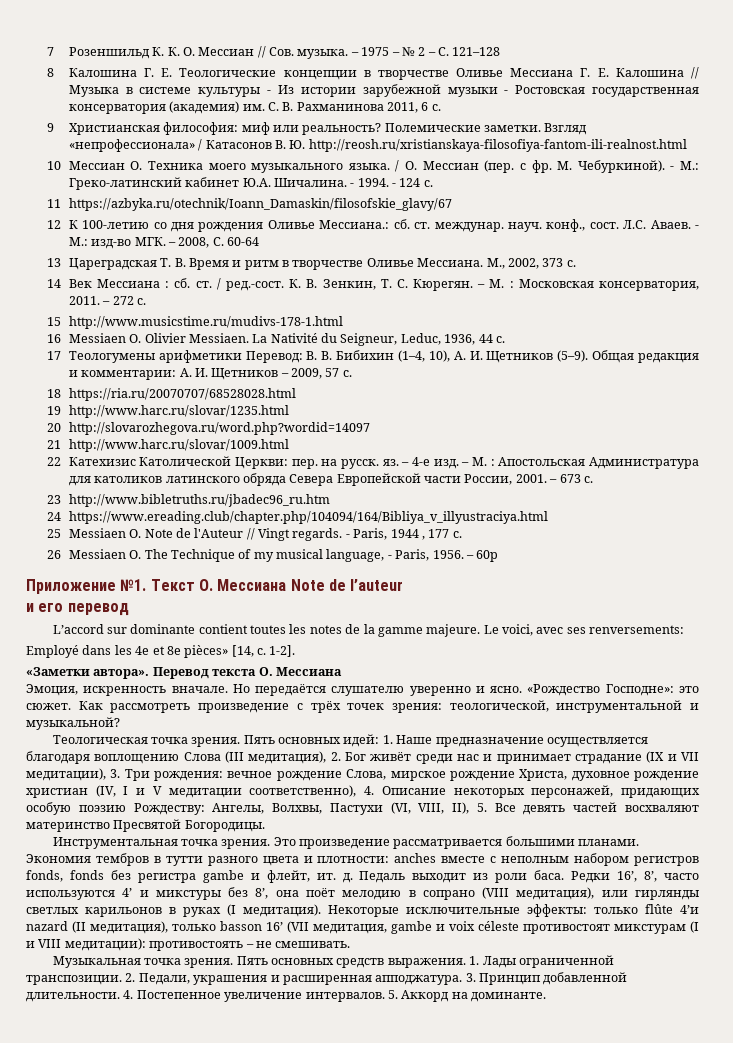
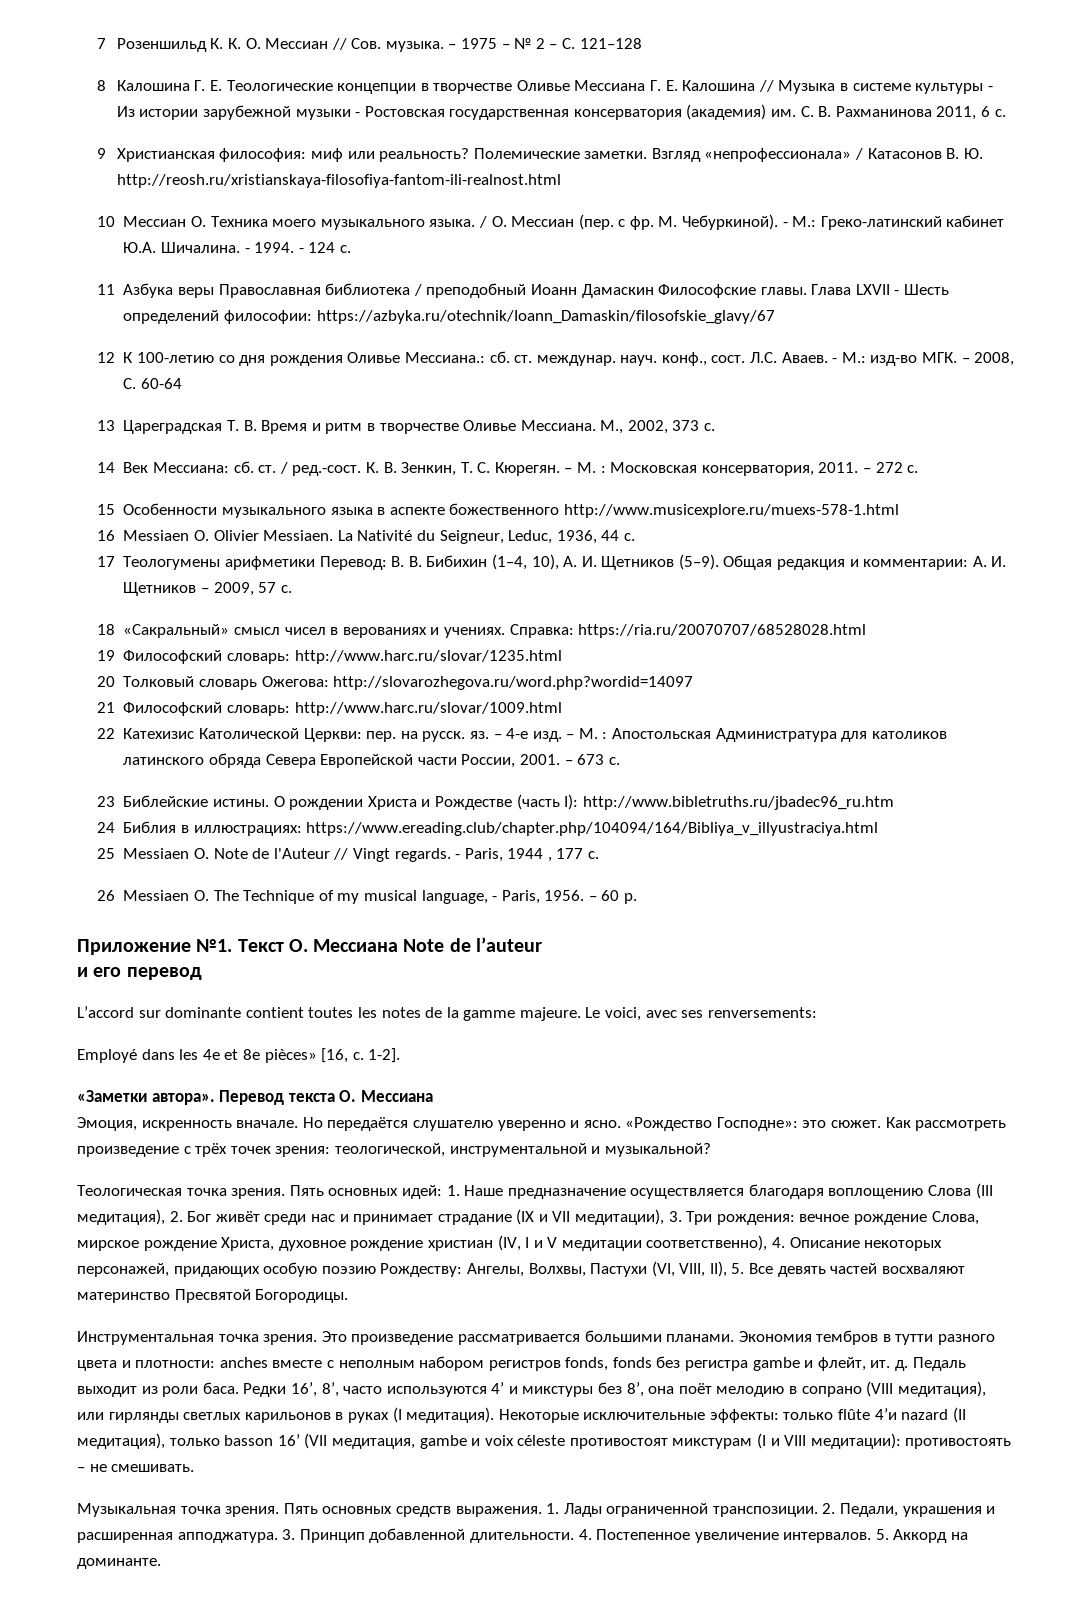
- 11 https://azbyka.ru/otechnik/Ioann_Damaskin/filosofskie_glavy/67
+ 11 Азбука веры Православная библиотека / преподобный Иоанн Дамаскин Философские главы. Глава LXVII - Шесть определений философии: https://azbyka.ru/otechnik/Ioann_Damaskin/filosofskie_glavy/67
- 14 Век Мессиана : сб. ст. / ред.-сост. К. В. Зенкин, Т. С. Кюрегян.
+ 14 Век Мессиана: сб. ст. / ред.-сост. К. В. Зенкин, Т. С. Кюрегян.
- 15 http://www.musicstime.ru/mudivs-178-1.html
+ 15 Особенности музыкального языка в аспекте божественного http://www.musicexplore.ru/muexs-578-1.html
- 18 https://ria.ru/20070707/68528028.html
+ 18 «Сакральный» смысл чисел в верованиях и учениях. Справка: https://ria.ru/20070707/68528028.html
- 19 http://www.harc.ru/slovar/1235.html
+ 19 Философский словарь: http://www.harc.ru/slovar/1235.html
- 20 http://slovarozhegova.ru/word.php?wordid=14097
+ 20 Толковый словарь Ожегова: http://slovarozhegova.ru/word.php?wordid=14097
- 21 http://www.harc.ru/slovar/1009.html
+ 21 Философский словарь: http://www.harc.ru/slovar/1009.html
- 23 http://www.bibletruths.ru/jbadec96_ru.htm
+ 23 Библейские истины. О рождении Христа и Рождестве (часть I): http://www.bibletruths.ru/jbadec96_ru.htm
- 24 https://www.ereading.club/chapter.php/104094/164/Bibliya_v_illyustraciya.html
+ 24 Библия в иллюстрациях: https://www.ereading.club/chapter.php/104094/164/Bibliya_v_illyustraciya.html
- – 60p
+ – 60 p.
- Employé dans les 4e et 8e pièces» [14, с.
+ Employé dans les 4e et 8e pièces» [16, с.

